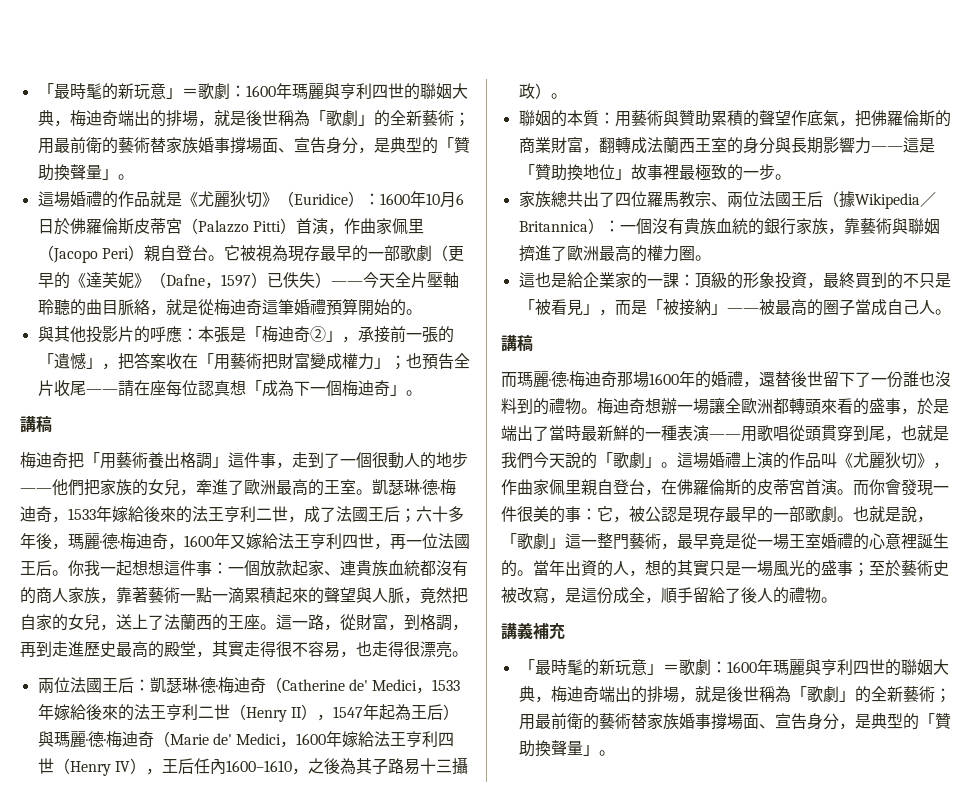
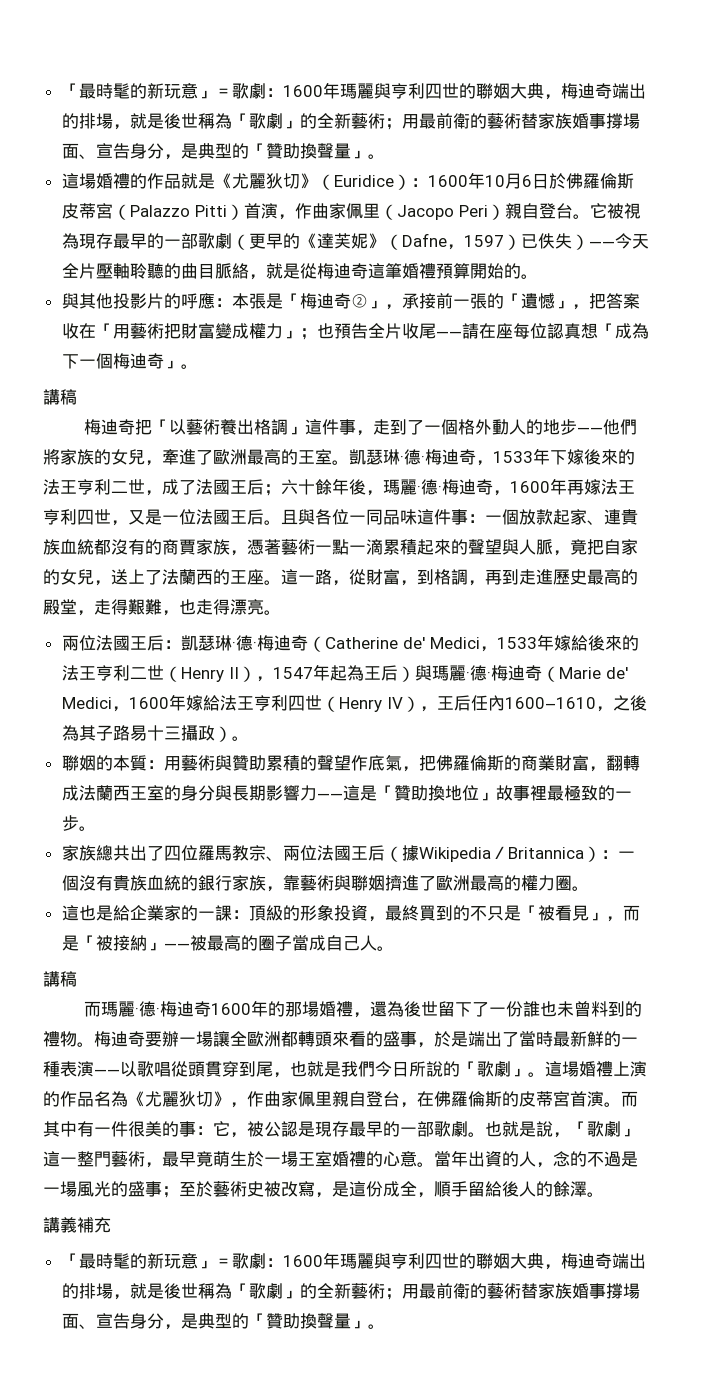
- 梅迪奇把「用藝術養出格調」這件事，走到了一個很動人的地步——他們把家族的女兒，牽進了歐洲最高的王室。
+ 梅迪奇把「以藝術養出格調」這件事，走到了一個格外動人的地步——他們將家族的女兒，牽進了歐洲最高的王室。
- 凱瑟琳·德·梅迪奇，1533年嫁給後來的法王亨利二世，成了法國王后；六十多年後，瑪麗·德·梅迪奇，1600年又嫁給法王亨利四世，再一位法國王后。
+ 凱瑟琳·德·梅迪奇，1533年下嫁後來的法王亨利二世，成了法國王后；六十餘年後，瑪麗·德·梅迪奇，1600年再嫁法王亨利四世，又是一位法國王后。
- 你我一起想想這件事：一個放款起家、連貴族血統都沒有的商人家族，靠著藝術一點一滴累積起來的聲望與人脈，竟然把自家的女兒，送上了法蘭西的王座。
+ 且與各位一同品味這件事：一個放款起家、連貴族血統都沒有的商賈家族，憑著藝術一點一滴累積起來的聲望與人脈，竟把自家的女兒，送上了法蘭西的王座。
- 這一路，從財富，到格調，再到走進歷史最高的殿堂，其實走得很不容易，也走得很漂亮。
+ 這一路，從財富，到格調，再到走進歷史最高的殿堂，走得艱難，也走得漂亮。
- 而瑪麗·德·梅迪奇那場1600年的婚禮，還替後世留下了一份誰也沒料到的禮物。
+ 而瑪麗·德·梅迪奇1600年的那場婚禮，還為後世留下了一份誰也未曾料到的禮物。
- 梅迪奇想辦一場讓全歐洲都轉頭來看的盛事，於是端出了當時最新鮮的一種表演——用歌唱從頭貫穿到尾，也就是我們今天說的「歌劇」。
+ 梅迪奇要辦一場讓全歐洲都轉頭來看的盛事，於是端出了當時最新鮮的一種表演——以歌唱從頭貫穿到尾，也就是我們今日所說的「歌劇」。
- 這場婚禮上演的作品叫《尤麗狄切》，作曲家佩里親自登台，在佛羅倫斯的皮蒂宮首演。
+ 這場婚禮上演的作品名為《尤麗狄切》，作曲家佩里親自登台，在佛羅倫斯的皮蒂宮首演。
- 而你會發現一件很美的事：它，被公認是現存最早的一部歌劇。
+ 而其中有一件很美的事：它，被公認是現存最早的一部歌劇。
- 也就是說，「歌劇」這一整門藝術，最早竟是從一場王室婚禮的心意裡誕生的。
+ 也就是說，「歌劇」這一整門藝術，最早竟萌生於一場王室婚禮的心意。
- 當年出資的人，想的其實只是一場風光的盛事；至於藝術史被改寫，是這份成全，順手留給了後人的禮物。
+ 當年出資的人，念的不過是一場風光的盛事；至於藝術史被改寫，是這份成全，順手留給後人的餘澤。

